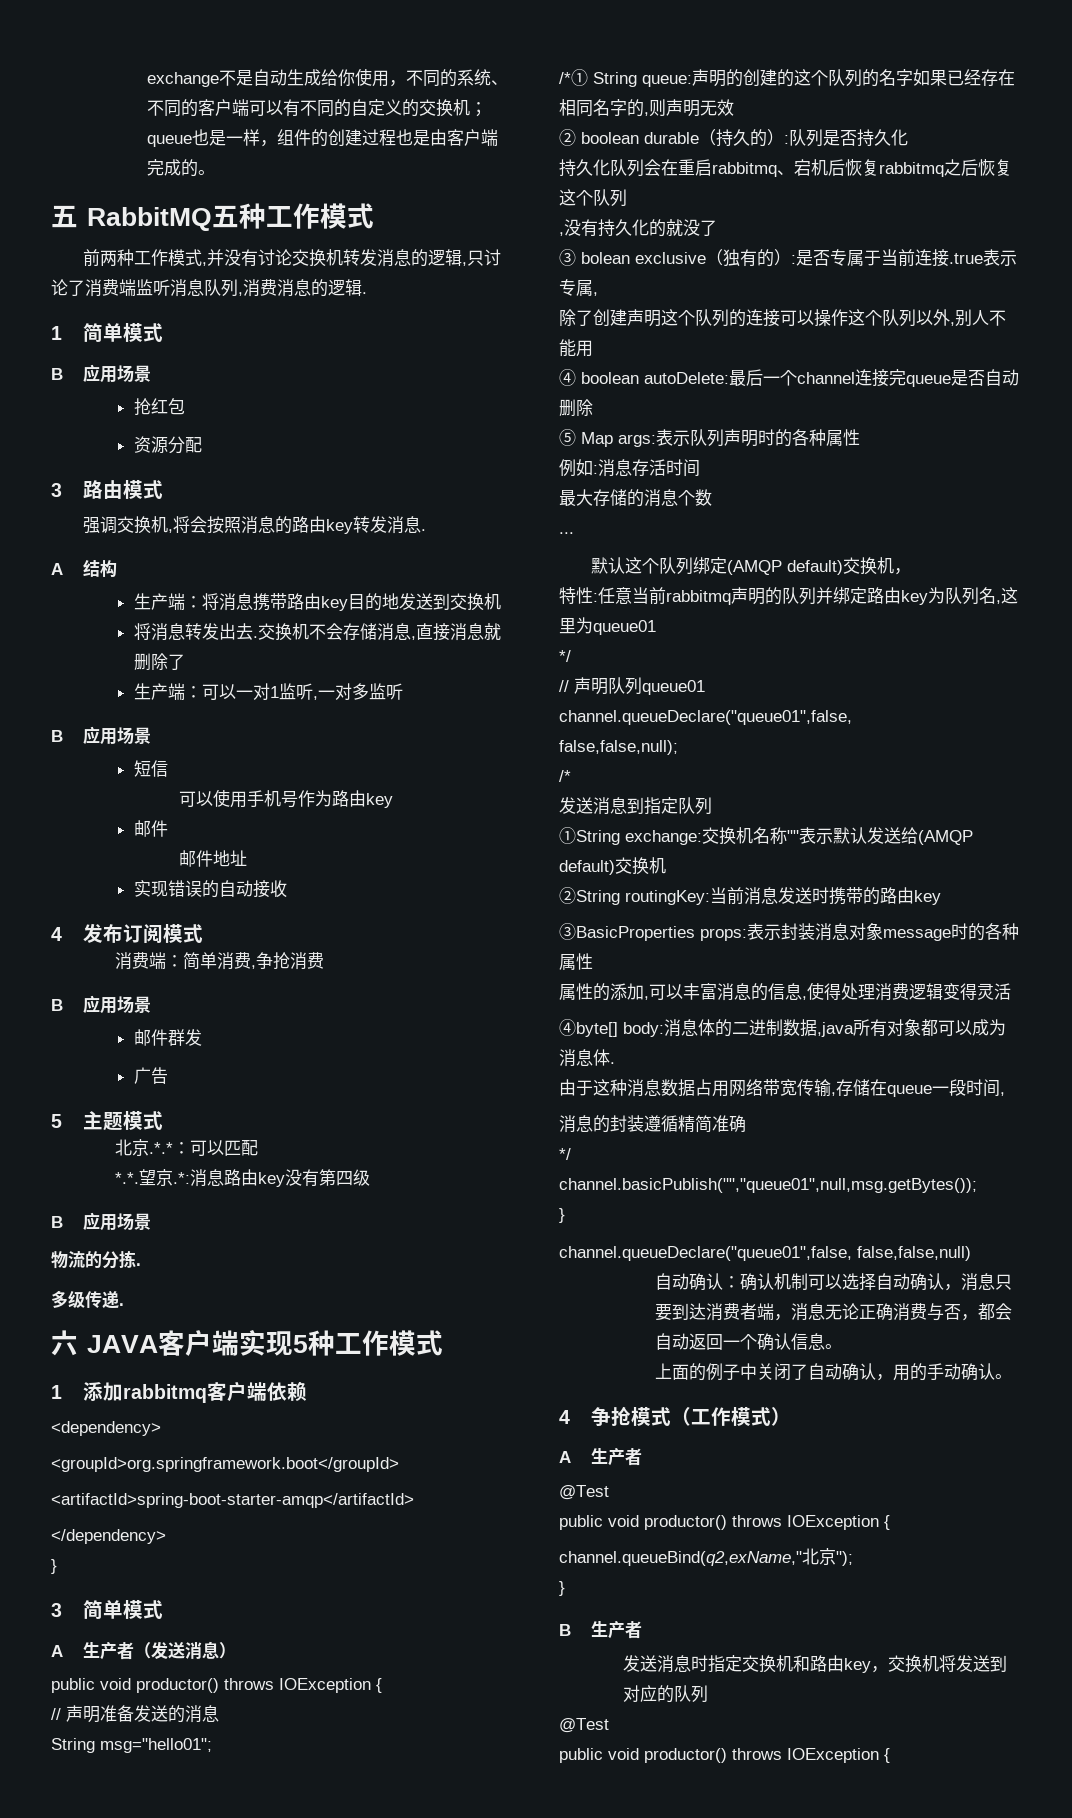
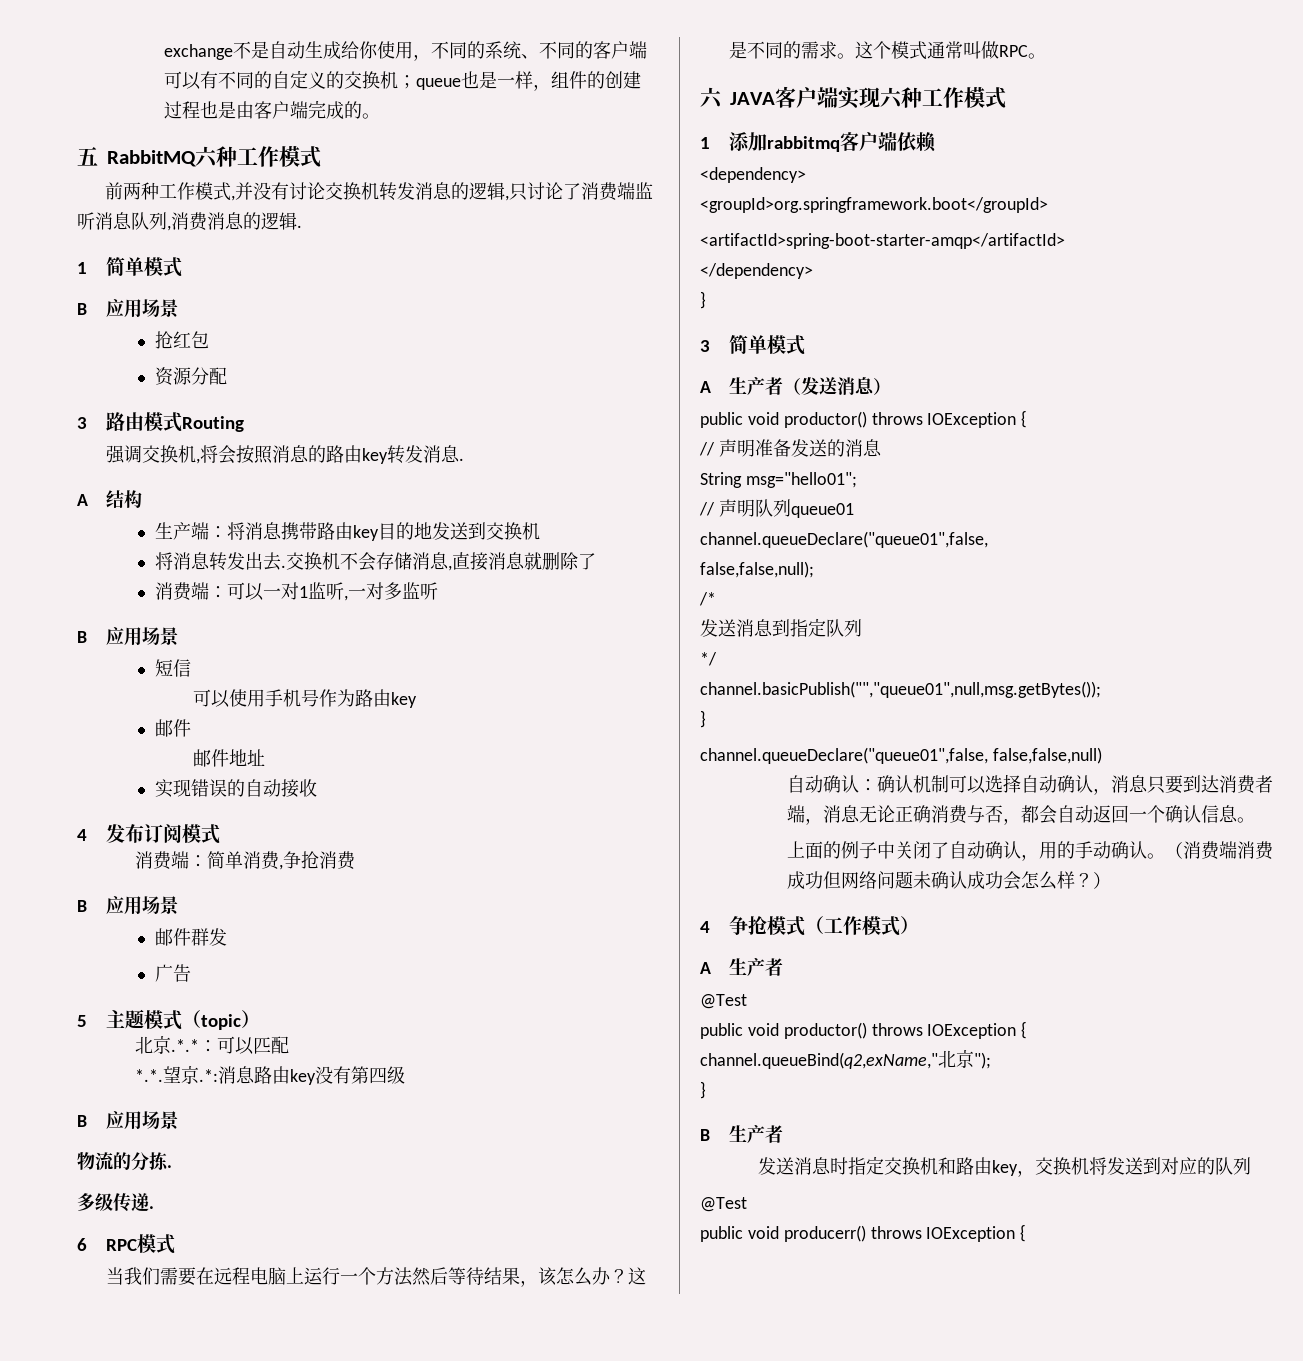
- 五RabbitMQ五种工作模式
+ 五RabbitMQ六种工作模式
- 3路由模式
+ 3路由模式Routing
- 生产端：可以一对1监听,一对多监听
+ 消费端：可以一对1监听,一对多监听
- 5主题模式
+ 5主题模式（topic）
+ 6 RPC模式
+ 当我们需要在远程电脑上运行一个方法然后等待结果，该怎么办？这是不同的需求。这个模式通常叫做RPC。
- 六JAVA客户端实现5种工作模式
+ 六JAVA客户端实现六种工作模式
- /*① String queue:声明的创建的这个队列的名字如果已经存在相同名字的,则声明无效
- ② boolean durable（持久的）:队列是否持久化
- 持久化队列会在重启rabbitmq、宕机后恢复rabbitmq之后恢复这个队列
- ,没有持久化的就没了
- ③ bolean exclusive（独有的）:是否专属于当前连接.true表示专属,
- 除了创建声明这个队列的连接可以操作这个队列以外,别人不能用
- ④ boolean autoDelete:最后一个channel连接完queue是否自动删除
- ⑤ Map args:表示队列声明时的各种属性
- 例如:消息存活时间
- 最大存储的消息个数
- ...
- 默认这个队列绑定(AMQP default)交换机，
- 特性:任意当前rabbitmq声明的队列并绑定路由key为队列名,这里为queue01
- */
- ①String exchange:交换机名称""表示默认发送给(AMQP default)交换机
- ②String routingKey:当前消息发送时携带的路由key
- ③BasicProperties props:表示封装消息对象message时的各种属性
- 属性的添加,可以丰富消息的信息,使得处理消费逻辑变得灵活
- ④byte[] body:消息体的二进制数据,java所有对象都可以成为消息体.
- 由于这种消息数据占用网络带宽传输,存储在queue一段时间,
- 消息的封装遵循精简准确
+ （消费端消费成功但网络问题未确认成功会怎么样？）
  发送消息时指定交换机和路由key，交换机将发送到对应的队列
  @Test
- public void productor() throws IOException {
+ public void producerr() throws IOException {

